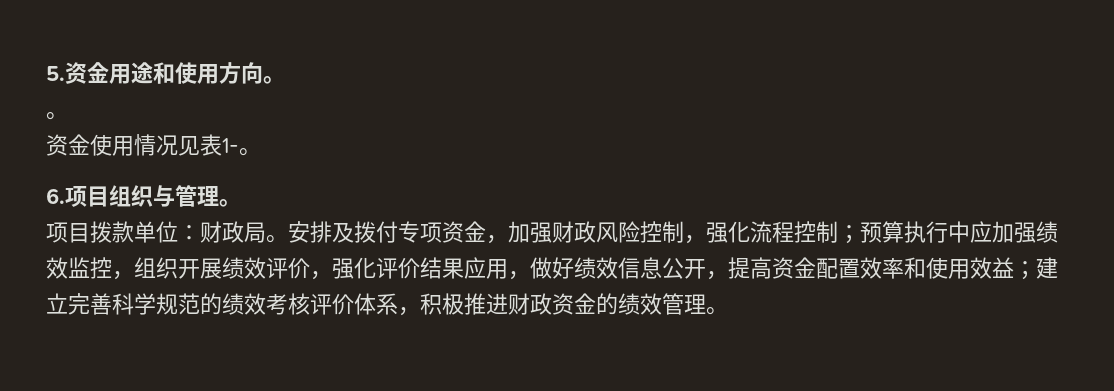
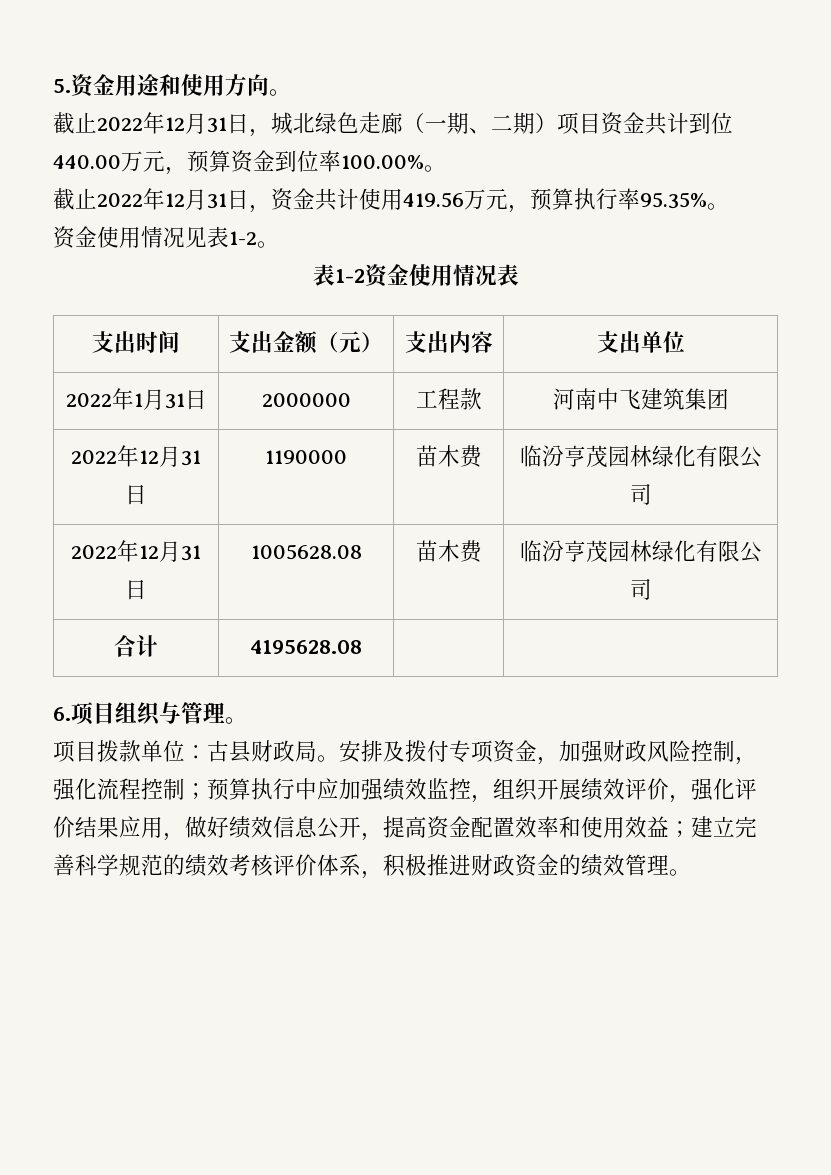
  5.资金用途和使用方向。
- 。
+ 截止2022年12月31日，城北绿色走廊（一期、二期）项目资金共计到位440.00万元，预算资金到位率100.00%。
+ 截止2022年12月31日，资金共计使用419.56万元，预算执行率95.35%。
- 资金使用情况见表1-。
+ 资金使用情况见表1-2。
+ 表1-2资金使用情况表
+ 支出时间 | 支出金额（元） | 支出内容 | 支出单位
+ 2022年1月31日 | 2000000 | 工程款 | 河南中飞建筑集团
+ 2022年12月31日 | 1190000 | 苗木费 | 临汾亨茂园林绿化有限公司
+ 2022年12月31日 | 1005628.08 | 苗木费 | 临汾亨茂园林绿化有限公司
+ 合计 | 4195628.08 | |
- 项目拨款单位：财政局。
+ 项目拨款单位：古县财政局。

